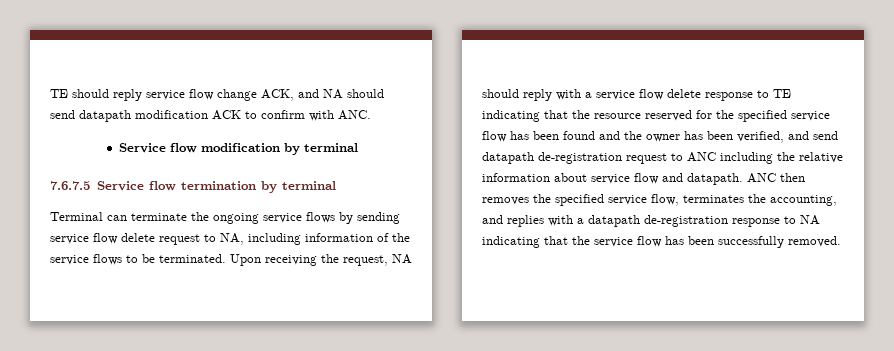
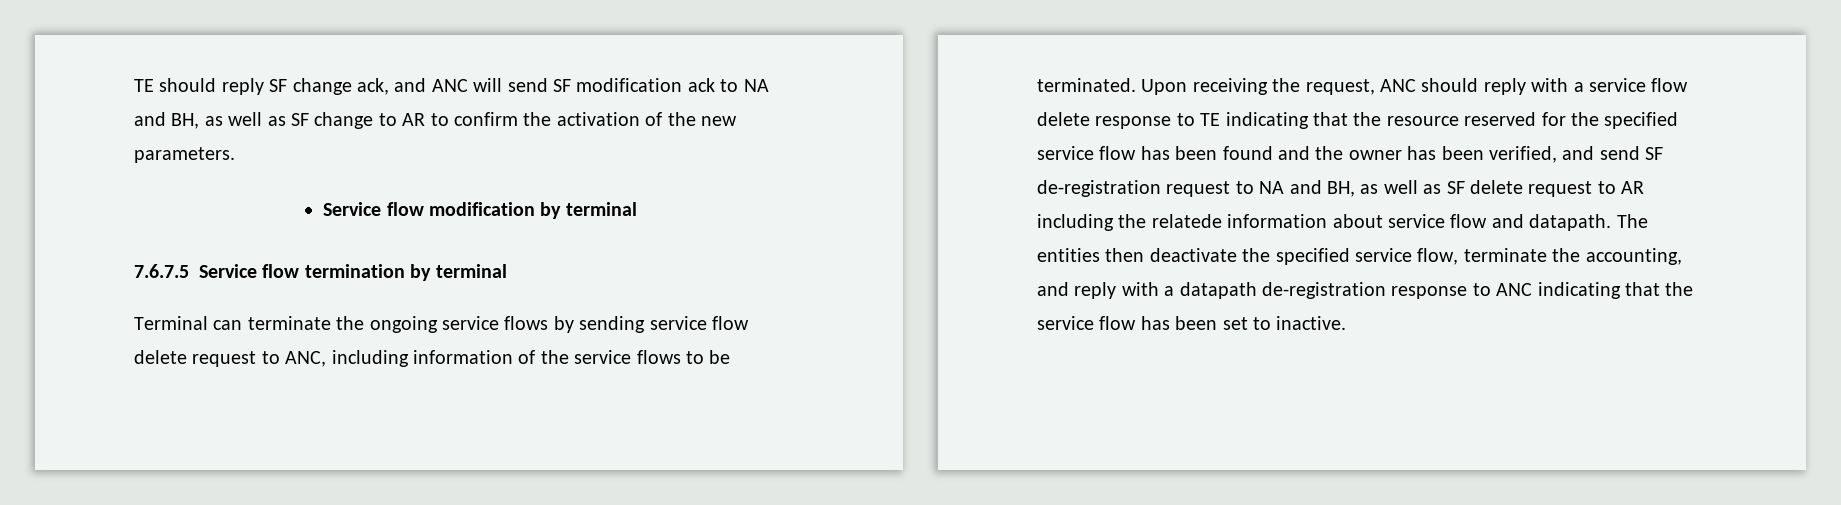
- TE should reply service flow change ACK, and NA should send datapath modification ACK to confirm with ANC.
+ TE should reply SF change ack, and ANC will send SF modification ack to NA and BH, as well as SF change to AR to confirm the activation of the new parameters.
- Terminal can terminate the ongoing service flows by sending service flow delete request to NA, including information of the service flows to be terminated.
+ Terminal can terminate the ongoing service flows by sending service flow delete request to ANC, including information of the service flows to be terminated.
- Upon receiving the request, NA should reply with a service flow delete response to TE indicating that the resource reserved for the specified service flow has been found and the owner has been verified, and send datapath de-registration request to ANC including the relative information about service flow and datapath.
+ Upon receiving the request, ANC should reply with a service flow delete response to TE indicating that the resource reserved for the specified service flow has been found and the owner has been verified, and send SF de-registration request to NA and BH, as well as SF delete request to AR including the relatede information about service flow and datapath.
- ANC then removes the specified service flow, terminates the accounting, and replies with a datapath de-registration response to NA indicating that the service flow has been successfully removed.
+ The entities then deactivate the specified service flow, terminate the accounting, and reply with a datapath de-registration response to ANC indicating that the service flow has been set to inactive.

